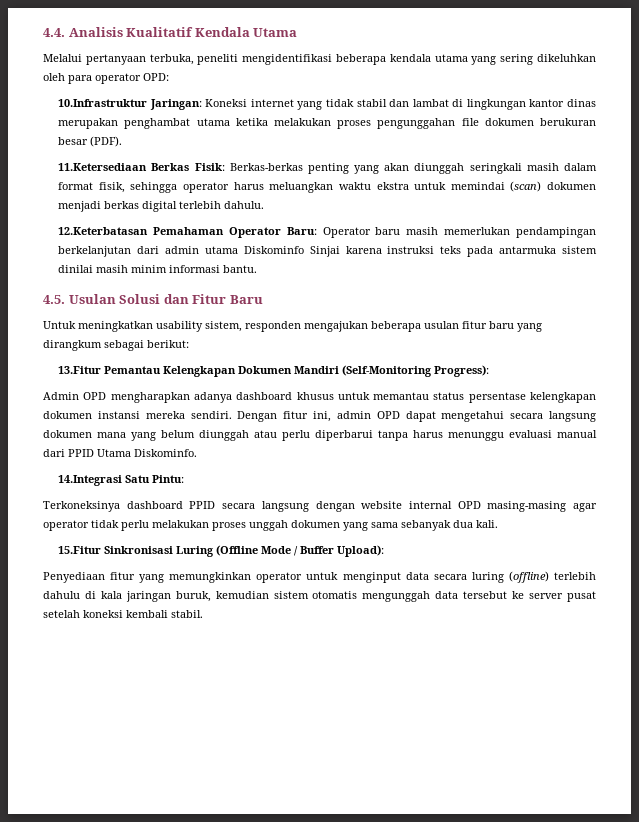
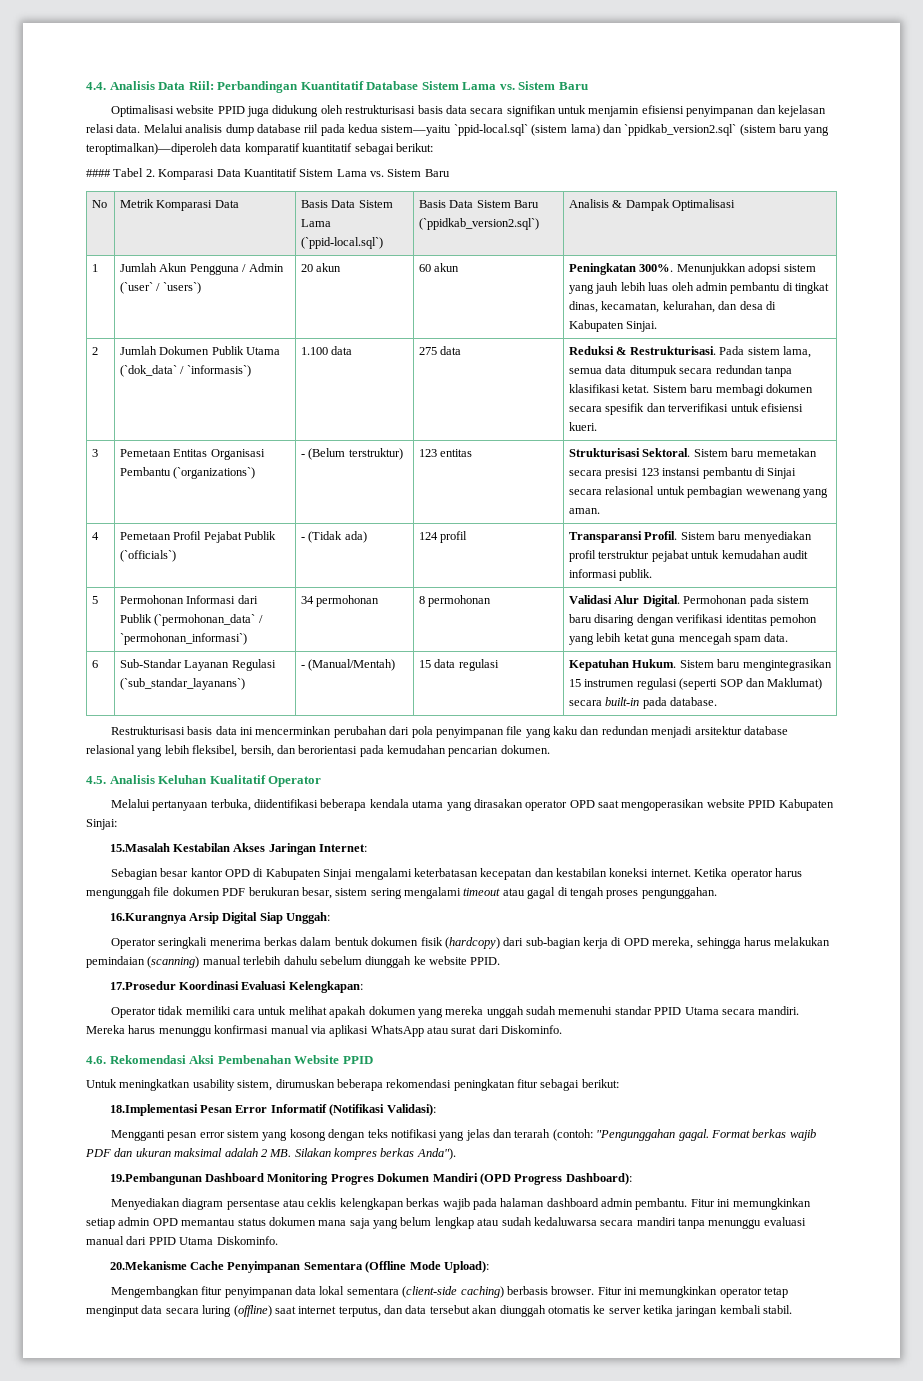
- 4.4. Analisis Kualitatif Kendala Utama
+ 4.4. Analisis Data Riil: Perbandingan Kuantitatif Database Sistem Lama vs. Sistem Baru
+ Optimalisasi website PPID juga didukung oleh restrukturisasi basis data secara signifikan untuk menjamin efisiensi penyimpanan dan kejelasan relasi data. Melalui analisis dump database riil pada kedua sistem—yaitu `ppid-local.sql` (sistem lama) dan `ppidkab_version2.sql` (sistem baru yang teroptimalkan)—diperoleh data komparatif kuantitatif sebagai berikut:
+ #### Tabel 2. Komparasi Data Kuantitatif Sistem Lama vs. Sistem Baru
+ No | Metrik Komparasi Data | Basis Data Sistem Lama (`ppid-local.sql`) | Basis Data Sistem Baru (`ppidkab_version2.sql`) | Analisis & Dampak Optimalisasi
+ 1 | Jumlah Akun Pengguna / Admin (`user` / `users`) | 20 akun | 60 akun | Peningkatan 300%. Menunjukkan adopsi sistem yang jauh lebih luas oleh admin pembantu di tingkat dinas, kecamatan, kelurahan, dan desa di Kabupaten Sinjai.
+ 2 | Jumlah Dokumen Publik Utama (`dok_data` / `informasis`) | 1.100 data | 275 data | Reduksi & Restrukturisasi. Pada sistem lama, semua data ditumpuk secara redundan tanpa klasifikasi ketat. Sistem baru membagi dokumen secara spesifik dan terverifikasi untuk efisiensi kueri.
+ 3 | Pemetaan Entitas Organisasi Pembantu (`organizations`) | - (Belum terstruktur) | 123 entitas | Strukturisasi Sektoral. Sistem baru memetakan secara presisi 123 instansi pembantu di Sinjai secara relasional untuk pembagian wewenang yang aman.
+ 4 | Pemetaan Profil Pejabat Publik (`officials`) | - (Tidak ada) | 124 profil | Transparansi Profil. Sistem baru menyediakan profil terstruktur pejabat untuk kemudahan audit informasi publik.
+ 5 | Permohonan Informasi dari Publik (`permohonan_data` / `permohonan_informasi`) | 34 permohonan | 8 permohonan | Validasi Alur Digital. Permohonan pada sistem baru disaring dengan verifikasi identitas pemohon yang lebih ketat guna mencegah spam data.
+ 6 | Sub-Standar Layanan Regulasi (`sub_standar_layanans`) | - (Manual/Mentah) | 15 data regulasi | Kepatuhan Hukum. Sistem baru mengintegrasikan 15 instrumen regulasi (seperti SOP dan Maklumat) secara built-in pada database.
+ Restrukturisasi basis data ini mencerminkan perubahan dari pola penyimpanan file yang kaku dan redundan menjadi arsitektur database relasional yang lebih fleksibel, bersih, dan berorientasi pada kemudahan pencarian dokumen.
+ 4.5. Analisis Keluhan Kualitatif Operator
- Melalui pertanyaan terbuka, peneliti mengidentifikasi beberapa kendala utama yang sering dikeluhkan oleh para operator OPD:
- 10.Infrastruktur Jaringan: Koneksi internet yang tidak stabil dan lambat di lingkungan kantor dinas merupakan penghambat utama ketika melakukan proses pengunggahan file dokumen berukuran besar (PDF).
- 11.Ketersediaan Berkas Fisik: Berkas-berkas penting yang akan diunggah seringkali masih dalam format fisik, sehingga operator harus meluangkan waktu ekstra untuk memindai (scan) dokumen menjadi berkas digital terlebih dahulu.
- 12.Keterbatasan Pemahaman Operator Baru: Operator baru masih memerlukan pendampingan berkelanjutan dari admin utama Diskominfo Sinjai karena instruksi teks pada antarmuka sistem dinilai masih minim informasi bantu.
- 4.5. Usulan Solusi dan Fitur Baru
- Untuk meningkatkan usability sistem, responden mengajukan beberapa usulan fitur baru yang dirangkum sebagai berikut:
- 13.Fitur Pemantau Kelengkapan Dokumen Mandiri (Self-Monitoring Progress):
- Admin OPD mengharapkan adanya dashboard khusus untuk memantau status persentase kelengkapan dokumen instansi mereka sendiri. Dengan fitur ini, admin OPD dapat mengetahui secara langsung dokumen mana yang belum diunggah atau perlu diperbarui tanpa harus menunggu evaluasi manual dari PPID Utama Diskominfo.
+ Melalui pertanyaan terbuka, diidentifikasi beberapa kendala utama yang dirasakan operator OPD saat mengoperasikan website PPID Kabupaten Sinjai:
+ 15.Masalah Kestabilan Akses Jaringan Internet:
+ Sebagian besar kantor OPD di Kabupaten Sinjai mengalami keterbatasan kecepatan dan kestabilan koneksi internet. Ketika operator harus mengunggah file dokumen PDF berukuran besar, sistem sering mengalami timeout atau gagal di tengah proses pengunggahan.
+ 16.Kurangnya Arsip Digital Siap Unggah:
+ Operator seringkali menerima berkas dalam bentuk dokumen fisik (hardcopy) dari sub-bagian kerja di OPD mereka, sehingga harus melakukan pemindaian (scanning) manual terlebih dahulu sebelum diunggah ke website PPID.
+ 17.Prosedur Koordinasi Evaluasi Kelengkapan:
+ Operator tidak memiliki cara untuk melihat apakah dokumen yang mereka unggah sudah memenuhi standar PPID Utama secara mandiri. Mereka harus menunggu konfirmasi manual via aplikasi WhatsApp atau surat dari Diskominfo.
+ 4.6. Rekomendasi Aksi Pembenahan Website PPID
+ Untuk meningkatkan usability sistem, dirumuskan beberapa rekomendasi peningkatan fitur sebagai berikut:
+ 18.Implementasi Pesan Error Informatif (Notifikasi Validasi):
+ Mengganti pesan error sistem yang kosong dengan teks notifikasi yang jelas dan terarah (contoh: "Pengunggahan gagal. Format berkas wajib PDF dan ukuran maksimal adalah 2 MB. Silakan kompres berkas Anda").
+ 19.Pembangunan Dashboard Monitoring Progres Dokumen Mandiri (OPD Progress Dashboard):
+ Menyediakan diagram persentase atau ceklis kelengkapan berkas wajib pada halaman dashboard admin pembantu. Fitur ini memungkinkan setiap admin OPD memantau status dokumen mana saja yang belum lengkap atau sudah kedaluwarsa secara mandiri tanpa menunggu evaluasi manual dari PPID Utama Diskominfo.
- 14.Integrasi Satu Pintu:
- Terkoneksinya dashboard PPID secara langsung dengan website internal OPD masing-masing agar operator tidak perlu melakukan proses unggah dokumen yang sama sebanyak dua kali.
- 15.Fitur Sinkronisasi Luring (Offline Mode / Buffer Upload):
- Penyediaan fitur yang memungkinkan operator untuk menginput data secara luring (offline) terlebih dahulu di kala jaringan buruk, kemudian sistem otomatis mengunggah data tersebut ke server pusat setelah koneksi kembali stabil.
+ 20.Mekanisme Cache Penyimpanan Sementara (Offline Mode Upload):
+ Mengembangkan fitur penyimpanan data lokal sementara (client-side caching) berbasis browser. Fitur ini memungkinkan operator tetap menginput data secara luring (offline) saat internet terputus, dan data tersebut akan diunggah otomatis ke server ketika jaringan kembali stabil.

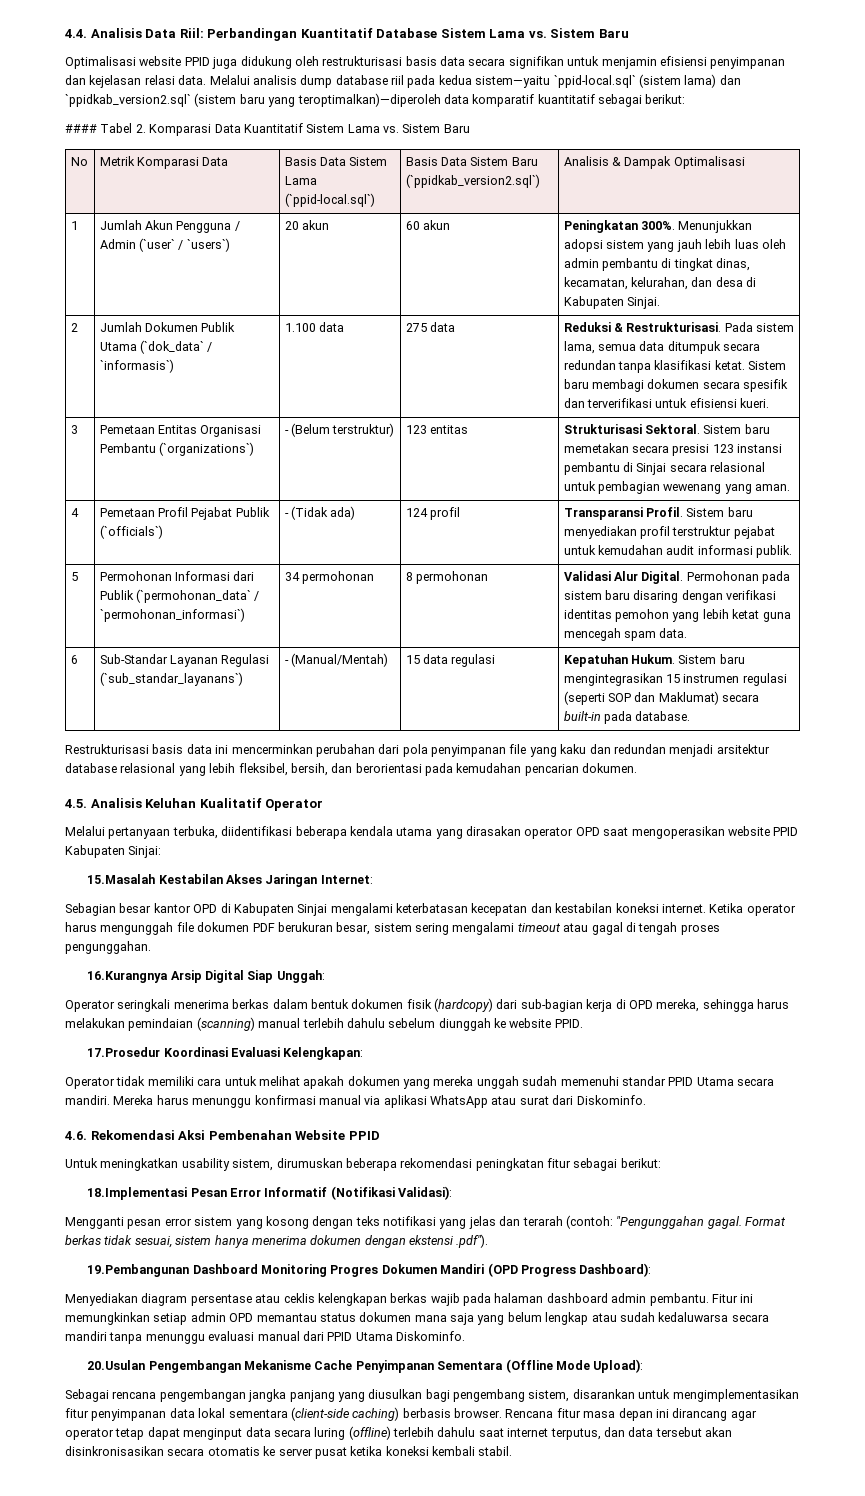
- Format berkas wajib PDF dan ukuran maksimal adalah 2 MB. Silakan kompres berkas Anda").
+ Format berkas tidak sesuai, sistem hanya menerima dokumen dengan ekstensi .pdf").
- 20.Mekanisme Cache Penyimpanan Sementara (Offline Mode Upload):
+ 20.Usulan Pengembangan Mekanisme Cache Penyimpanan Sementara (Offline Mode Upload):
- Mengembangkan fitur penyimpanan data lokal sementara (client-side caching) berbasis browser.
+ Sebagai rencana pengembangan jangka panjang yang diusulkan bagi pengembang sistem, disarankan untuk mengimplementasikan fitur penyimpanan data lokal sementara (client-side caching) berbasis browser.
- Fitur ini memungkinkan operator tetap menginput data secara luring (offline) saat internet terputus, dan data tersebut akan diunggah otomatis ke server ketika jaringan kembali stabil.
+ Rencana fitur masa depan ini dirancang agar operator tetap dapat menginput data secara luring (offline) terlebih dahulu saat internet terputus, dan data tersebut akan disinkronisasikan secara otomatis ke server pusat ketika koneksi kembali stabil.

